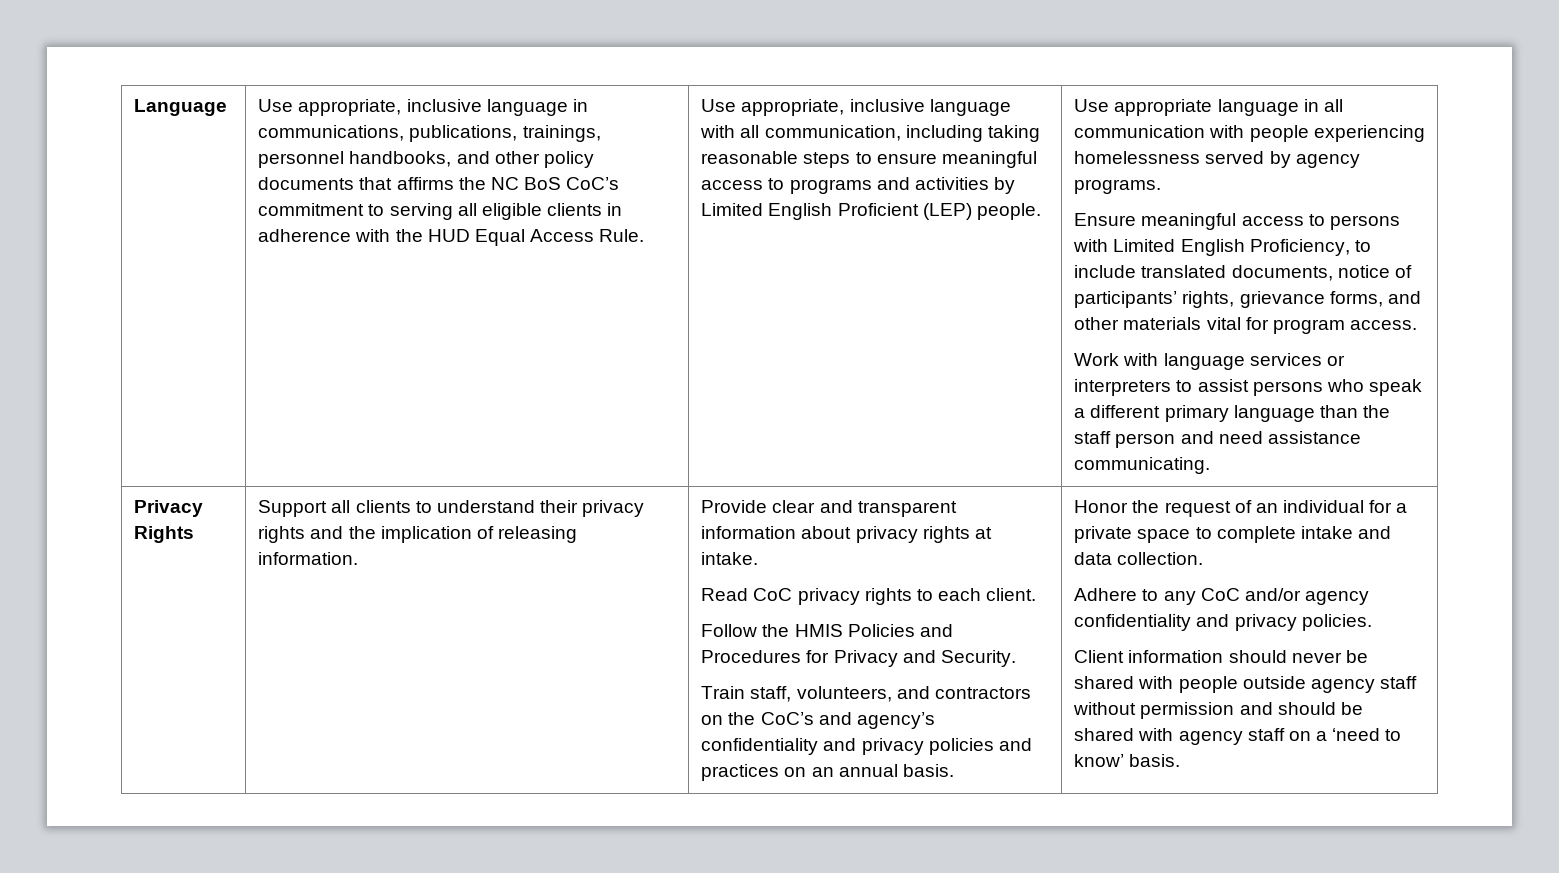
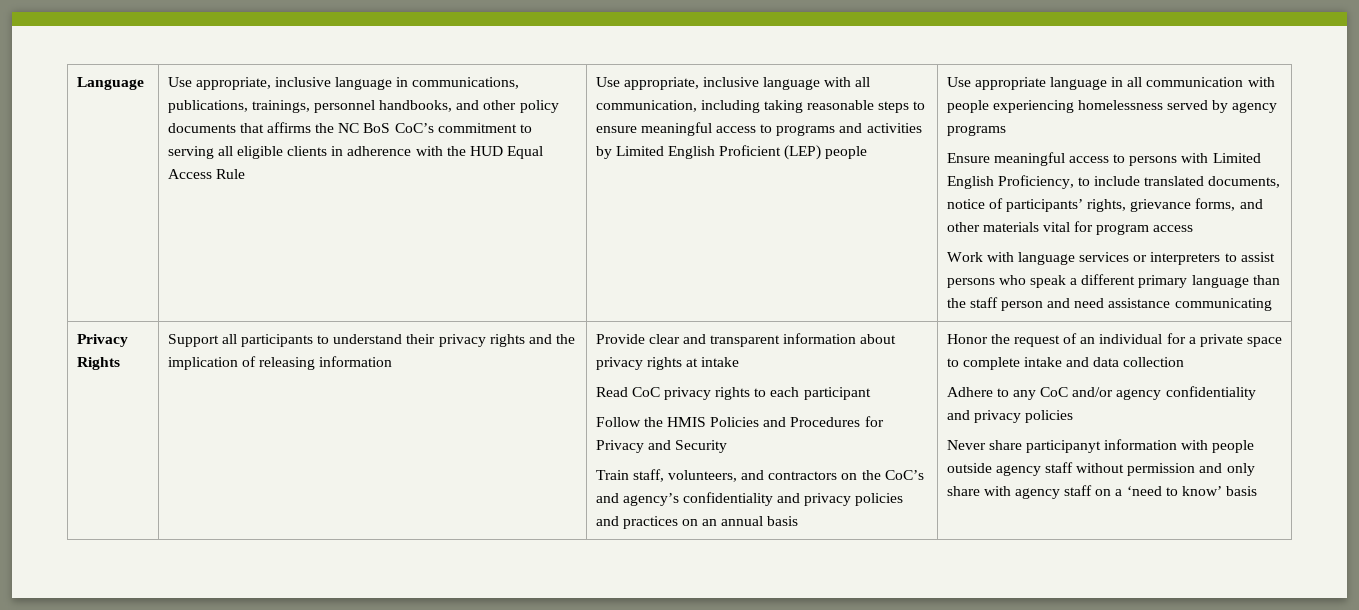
- Use appropriate, inclusive language in communications, publications, trainings, personnel handbooks, and other policy documents that affirms the NC BoS CoC’s commitment to serving all eligible clients in adherence with the HUD Equal Access Rule.
+ Use appropriate, inclusive language in communications, publications, trainings, personnel handbooks, and other policy documents that affirms the NC BoS CoC’s commitment to serving all eligible clients in adherence with the HUD Equal Access Rule
- Use appropriate, inclusive language with all communication, including taking reasonable steps to ensure meaningful access to programs and activities by Limited English Proficient (LEP) people.
+ Use appropriate, inclusive language with all communication, including taking reasonable steps to ensure meaningful access to programs and activities by Limited English Proficient (LEP) people
- Use appropriate language in all communication with people experiencing homelessness served by agency programs.
+ Use appropriate language in all communication with people experiencing homelessness served by agency programs
- Ensure meaningful access to persons with Limited English Proficiency, to include translated documents, notice of participants’ rights, grievance forms, and other materials vital for program access.
+ Ensure meaningful access to persons with Limited English Proficiency, to include translated documents, notice of participants’ rights, grievance forms, and other materials vital for program access
- Work with language services or interpreters to assist persons who speak a different primary language than the staff person and need assistance communicating.
+ Work with language services or interpreters to assist persons who speak a different primary language than the staff person and need assistance communicating
- Support all clients to understand their privacy rights and the implication of releasing information.
+ Support all participants to understand their privacy rights and the implication of releasing information
- Provide clear and transparent information about privacy rights at intake.
+ Provide clear and transparent information about privacy rights at intake
- Read CoC privacy rights to each client.
+ Read CoC privacy rights to each participant
- Follow the HMIS Policies and Procedures for Privacy and Security.
+ Follow the HMIS Policies and Procedures for Privacy and Security
- Train staff, volunteers, and contractors on the CoC’s and agency’s confidentiality and privacy policies and practices on an annual basis.
+ Train staff, volunteers, and contractors on the CoC’s and agency’s confidentiality and privacy policies and practices on an annual basis
- Honor the request of an individual for a private space to complete intake and data collection.
+ Honor the request of an individual for a private space to complete intake and data collection
- Adhere to any CoC and/or agency confidentiality and privacy policies.
- Client information should never be shared with people outside agency staff without permission and should be shared with agency staff on a ‘need to know’ basis.
+ Adhere to any CoC and/or agency confidentiality and privacy policies
+ Never share participanyt information with people outside agency staff without permission and only share with agency staff on a ‘need to know’ basis

